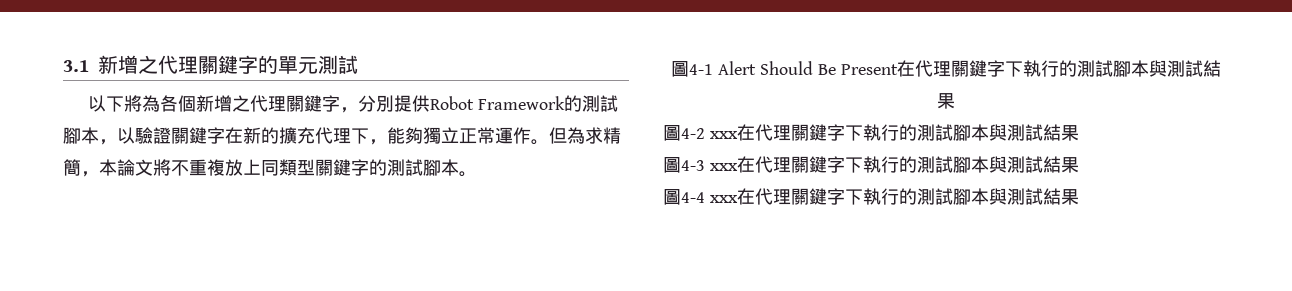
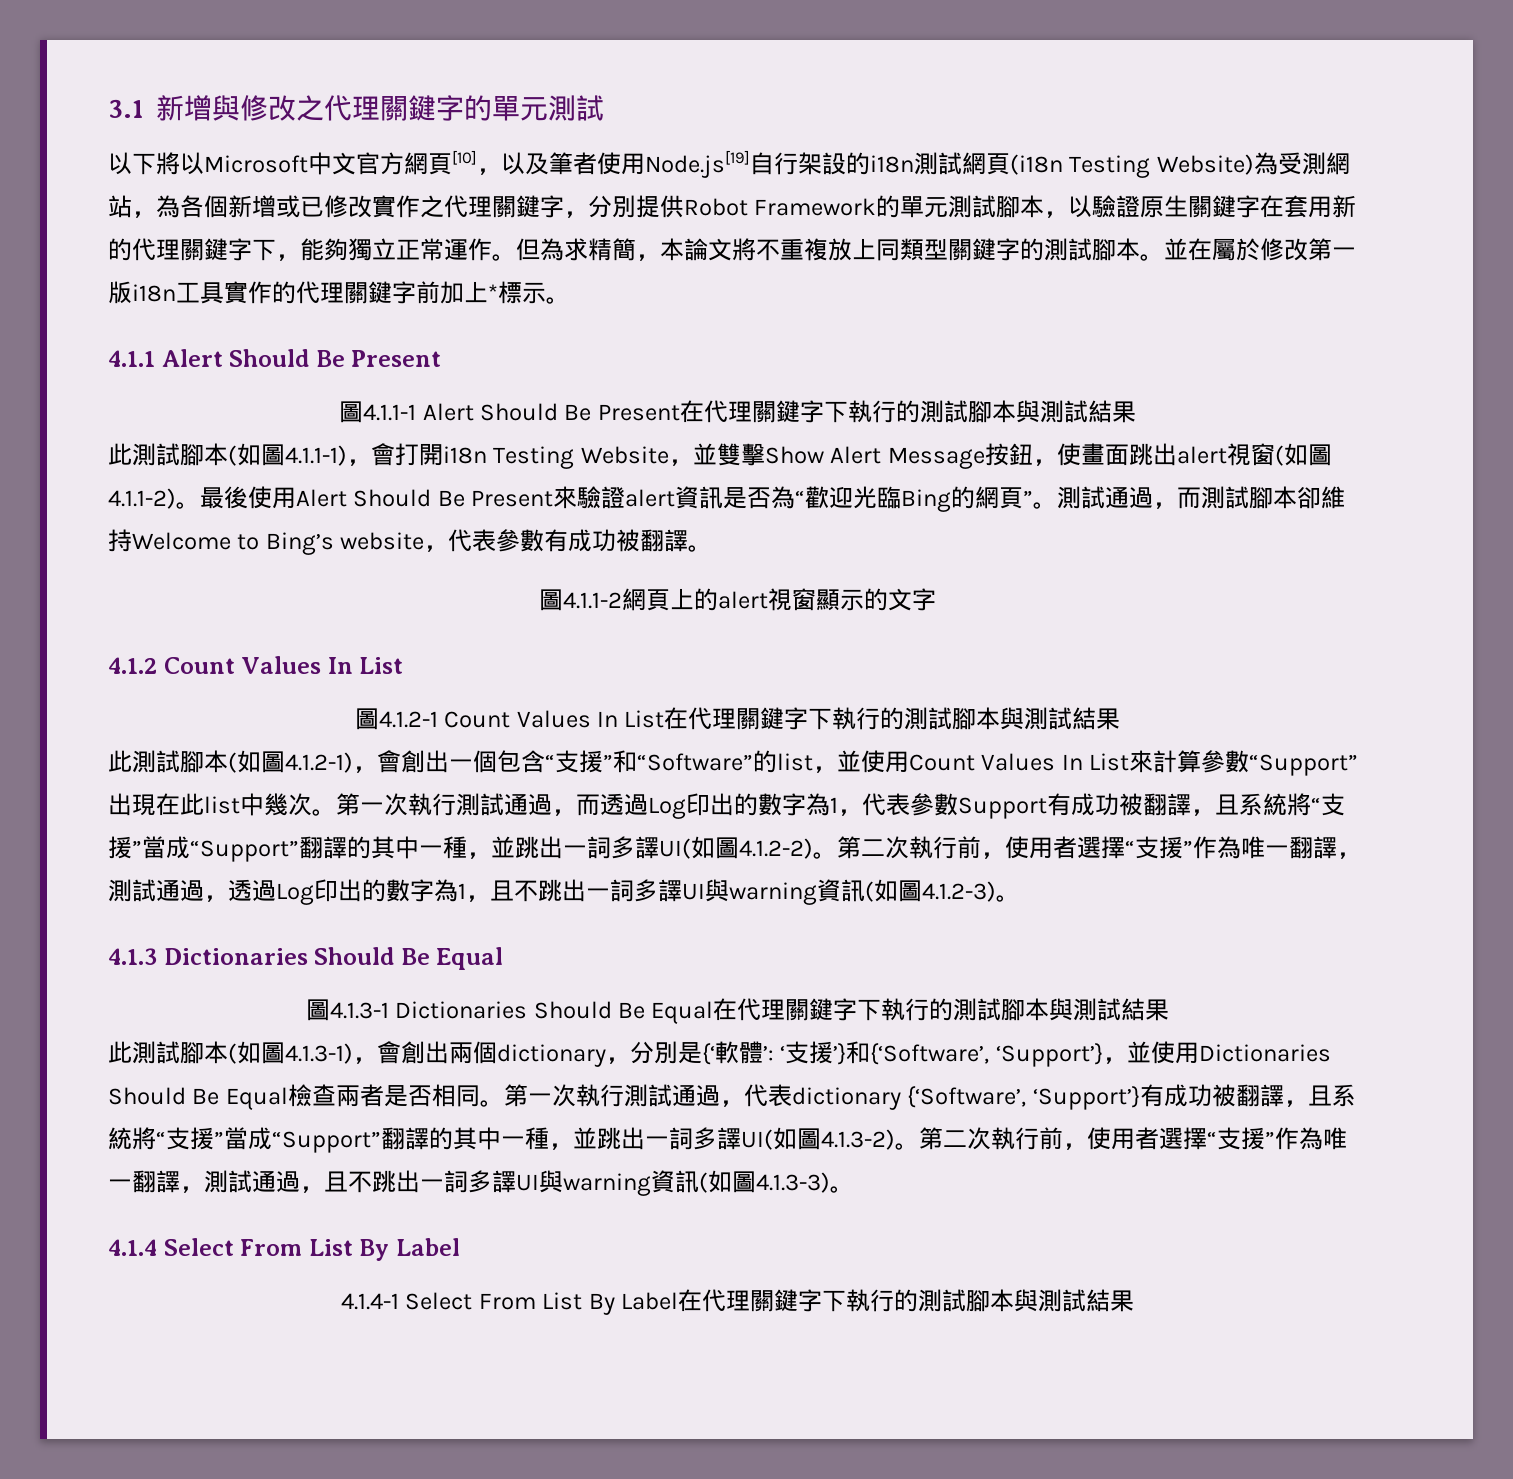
- 3.1新增之代理關鍵字的單元測試
+ 3.1新增與修改之代理關鍵字的單元測試
- 以下將為各個新增之代理關鍵字，分別提供Robot Framework的測試腳本，以驗證關鍵字在新的擴充代理下，能夠獨立正常運作。
+ 以下將以Microsoft中文官方網頁[10]，以及筆者使用Node.js[19]自行架設的i18n測試網頁(i18n Testing Website)為受測網站，為各個新增或已修改實作之代理關鍵字，分別提供Robot Framework的單元測試腳本，以驗證原生關鍵字在套用新的代理關鍵字下，能夠獨立正常運作。
- 但為求精簡，本論文將不重複放上同類型關鍵字的測試腳本。
- 圖4-1 Alert Should Be Present在代理關鍵字下執行的測試腳本與測試結果
+ 但為求精簡，本論文將不重複放上同類型關鍵字的測試腳本。並在屬於修改第一版i18n工具實作的代理關鍵字前加上*標示。
+ 4.1.1 Alert Should Be Present
+ 圖4.1.1-1 Alert Should Be Present在代理關鍵字下執行的測試腳本與測試結果
- 圖4-2 xxx在代理關鍵字下執行的測試腳本與測試結果
+ 此測試腳本(如圖4.1.1-1)，會打開i18n Testing Website，並雙擊Show Alert Message按鈕，使畫面跳出alert視窗(如圖4.1.1-2)。最後使用Alert Should Be Present來驗證alert資訊是否為“歡迎光臨Bing的網頁”。測試通過，而測試腳本卻維持Welcome to Bing’s website，代表參數有成功被翻譯。
+ 圖4.1.1-2網頁上的alert視窗顯示的文字
+ 4.1.2 Count Values In List
+ 圖4.1.2-1 Count Values In List在代理關鍵字下執行的測試腳本與測試結果
- 圖4-3 xxx在代理關鍵字下執行的測試腳本與測試結果
+ 此測試腳本(如圖4.1.2-1)，會創出一個包含“支援”和“Software”的list，並使用Count Values In List來計算參數“Support”出現在此list中幾次。第一次執行測試通過，而透過Log印出的數字為1，代表參數Support有成功被翻譯，且系統將“支援”當成“Support”翻譯的其中一種，並跳出一詞多譯UI(如圖4.1.2-2)。第二次執行前，使用者選擇“支援”作為唯一翻譯，測試通過，透過Log印出的數字為1，且不跳出一詞多譯UI與warning資訊(如圖4.1.2-3)。
+ 4.1.3 Dictionaries Should Be Equal
+ 圖4.1.3-1 Dictionaries Should Be Equal在代理關鍵字下執行的測試腳本與測試結果
- 圖4-4 xxx在代理關鍵字下執行的測試腳本與測試結果
+ 此測試腳本(如圖4.1.3-1)，會創出兩個dictionary，分別是{‘軟體’: ‘支援’}和{‘Software’, ‘Support’}，並使用Dictionaries Should Be Equal檢查兩者是否相同。第一次執行測試通過，代表dictionary {‘Software’, ‘Support’}有成功被翻譯，且系統將“支援”當成“Support”翻譯的其中一種，並跳出一詞多譯UI(如圖4.1.3-2)。第二次執行前，使用者選擇“支援”作為唯一翻譯，測試通過，且不跳出一詞多譯UI與warning資訊(如圖4.1.3-3)。
+ 4.1.4 Select From List By Label
+ 4.1.4-1 Select From List By Label在代理關鍵字下執行的測試腳本與測試結果

